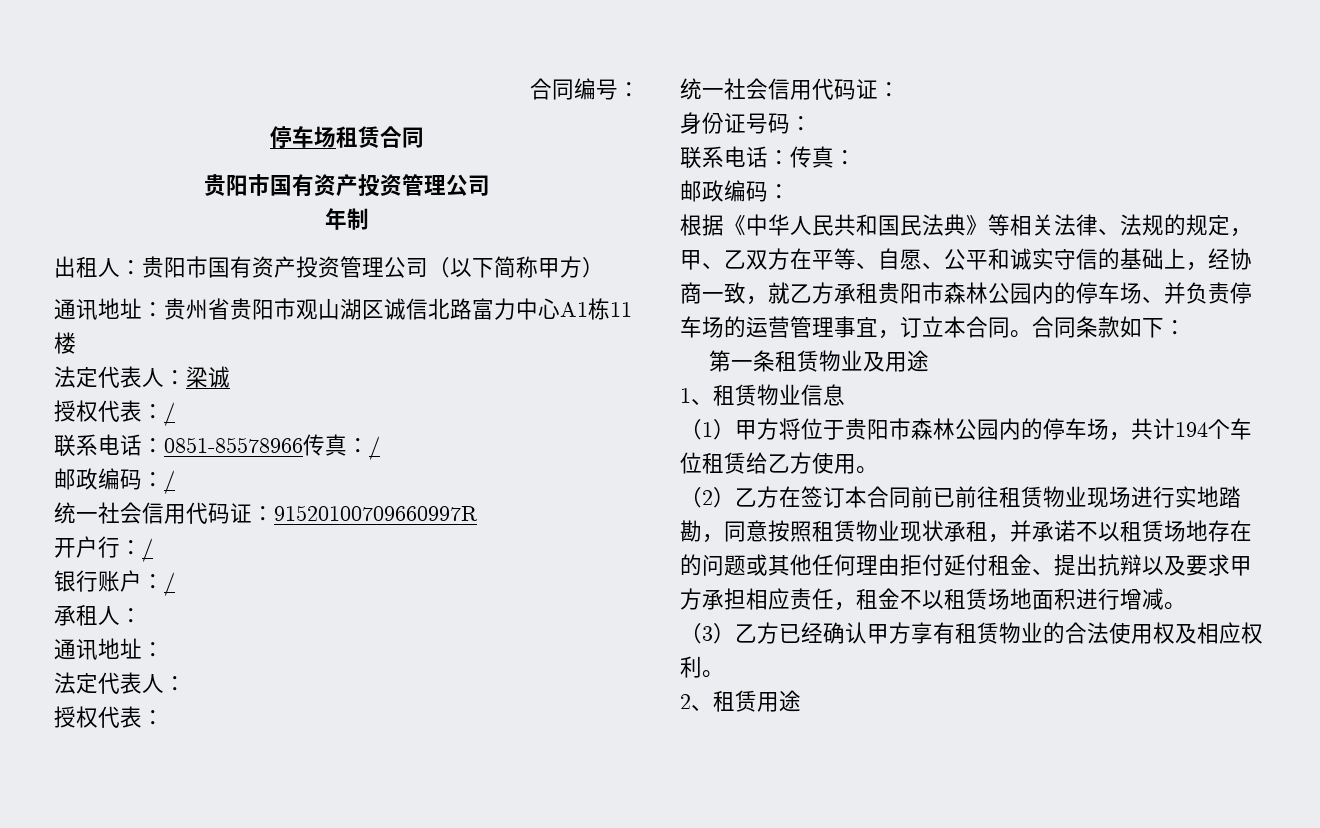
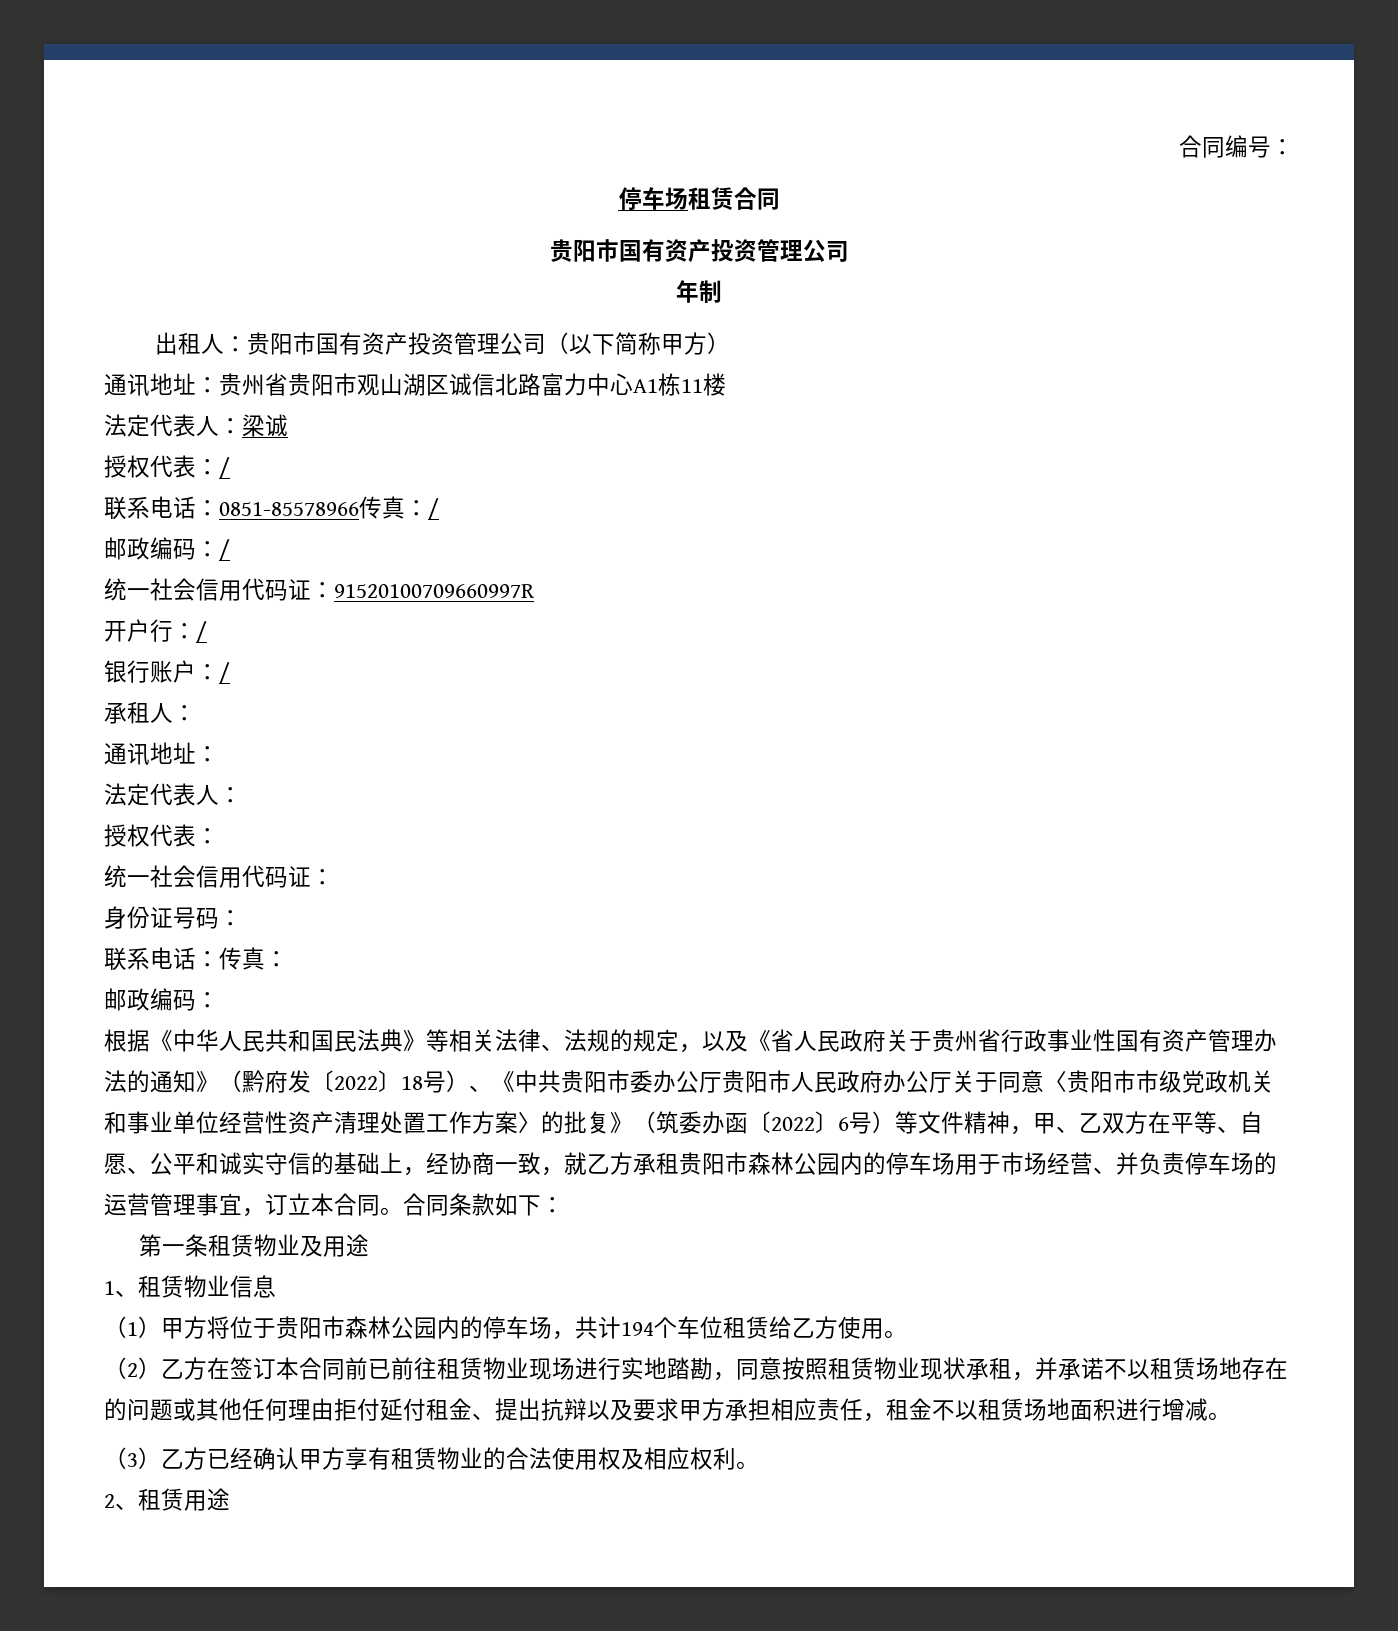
- 根据《中华人民共和国民法典》等相关法律、法规的规定，甲、乙双方在平等、自愿、公平和诚实守信的基础上，经协商一致，就乙方承租贵阳市森林公园内的停车场、并负责停车场的运营管理事宜，订立本合同。
+ 根据《中华人民共和国民法典》等相关法律、法规的规定，以及《省人民政府关于贵州省行政事业性国有资产管理办法的通知》（黔府发〔2022〕18号）、《中共贵阳市委办公厅贵阳市人民政府办公厅关于同意〈贵阳市市级党政机关和事业单位经营性资产清理处置工作方案〉的批复》（筑委办函〔2022〕6号）等文件精神，甲、乙双方在平等、自愿、公平和诚实守信的基础上，经协商一致，就乙方承租贵阳市森林公园内的停车场用于市场经营、并负责停车场的运营管理事宜，订立本合同。

